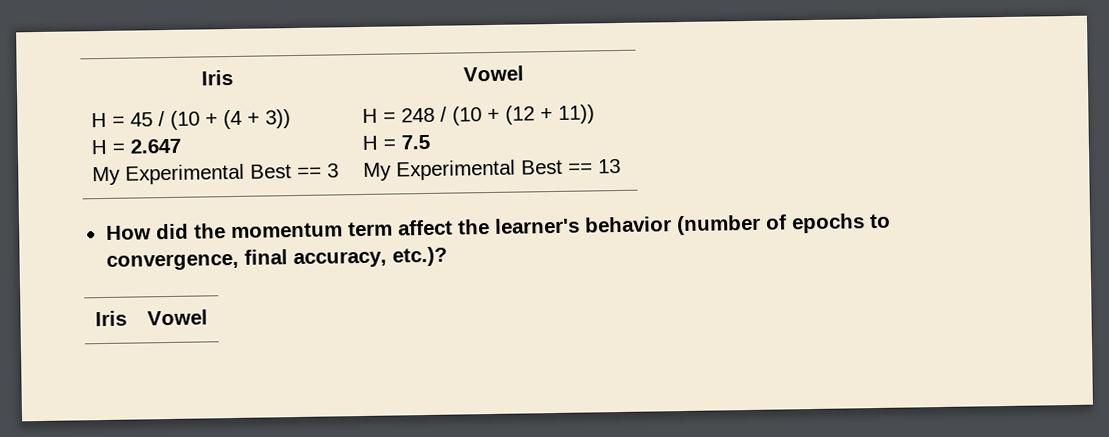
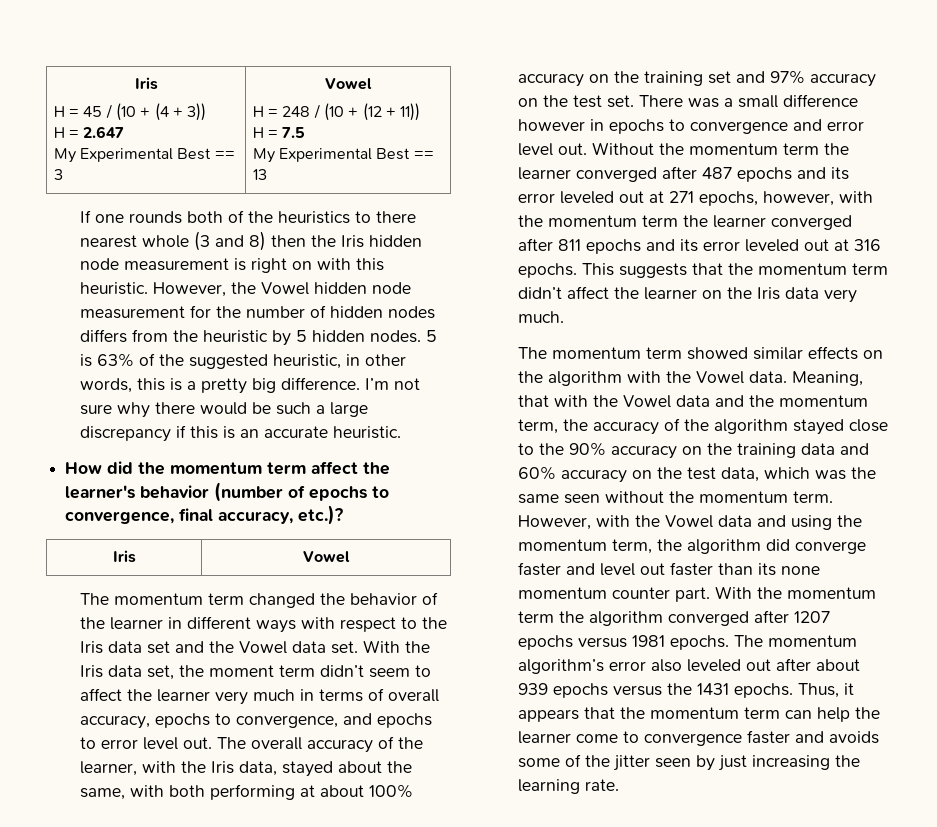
+ If one rounds both of the heuristics to there nearest whole (3 and 8) then the Iris hidden node measurement is right on with this heuristic. However, the Vowel hidden node measurement for the number of hidden nodes differs from the heuristic by 5 hidden nodes. 5 is 63% of the suggested heuristic, in other words, this is a pretty big difference. I’m not sure why there would be such a large discrepancy if this is an accurate heuristic.
+ The momentum term changed the behavior of the learner in different ways with respect to the Iris data set and the Vowel data set. With the Iris data set, the moment term didn’t seem to affect the learner very much in terms of overall accuracy, epochs to convergence, and epochs to error level out. The overall accuracy of the learner, with the Iris data, stayed about the same, with both performing at about 100% accuracy on the training set and 97% accuracy on the test set. There was a small difference however in epochs to convergence and error level out. Without the momentum term the learner converged after 487 epochs and its error leveled out at 271 epochs, however, with the momentum term the learner converged after 811 epochs and its error leveled out at 316 epochs. This suggests that the momentum term didn’t affect the learner on the Iris data very much.
+ The momentum term showed similar effects on the algorithm with the Vowel data. Meaning, that with the Vowel data and the momentum term, the accuracy of the algorithm stayed close to the 90% accuracy on the training data and 60% accuracy on the test data, which was the same seen without the momentum term. However, with the Vowel data and using the momentum term, the algorithm did converge faster and level out faster than its none momentum counter part. With the momentum term the algorithm converged after 1207 epochs versus 1981 epochs. The momentum algorithm’s error also leveled out after about 939 epochs versus the 1431 epochs. Thus, it appears that the momentum term can help the learner come to convergence faster and avoids some of the jitter seen by just increasing the learning rate.

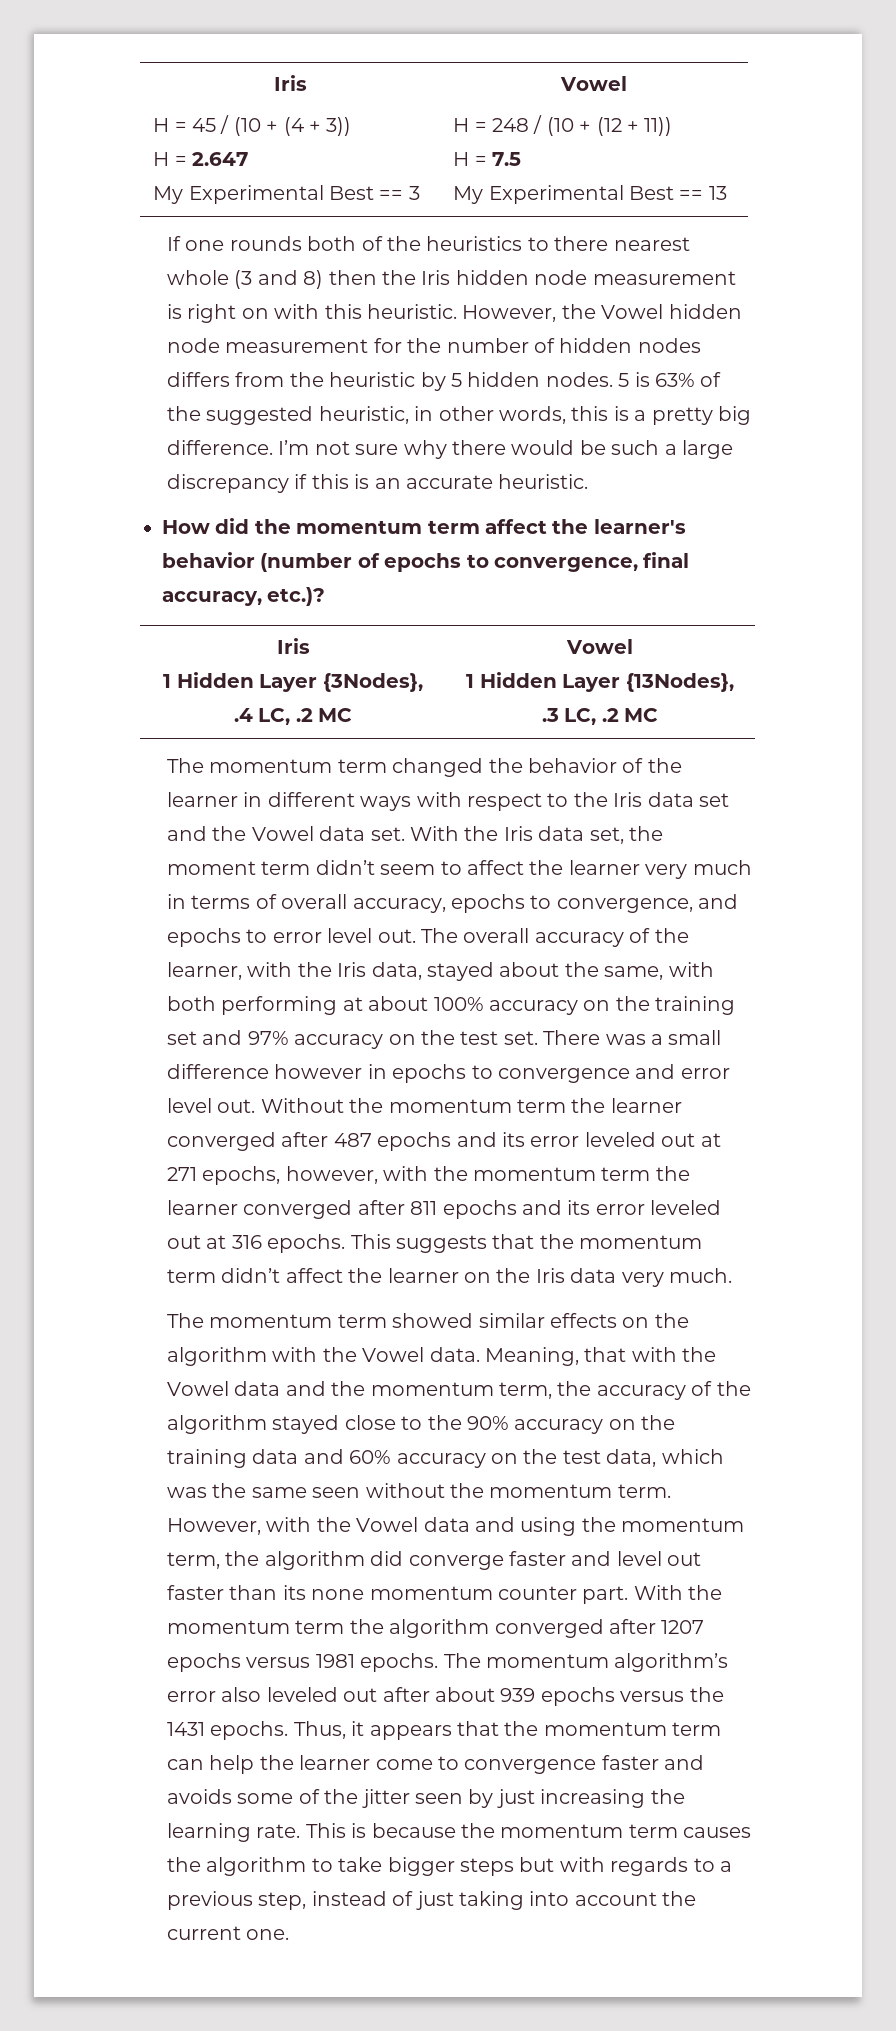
  How did the momentum term affect the learner's behavior (number of epochs to convergence, final accuracy, etc.)?
- Iris | Vowel
+ Iris
+ 1 Hidden Layer {3Nodes}, .4 LC, .2 MC | Vowel
+ 1 Hidden Layer {13Nodes}, .3 LC, .2 MC
+ This is because the momentum term causes the algorithm to take bigger steps but with regards to a previous step, instead of just taking into account the current one.

